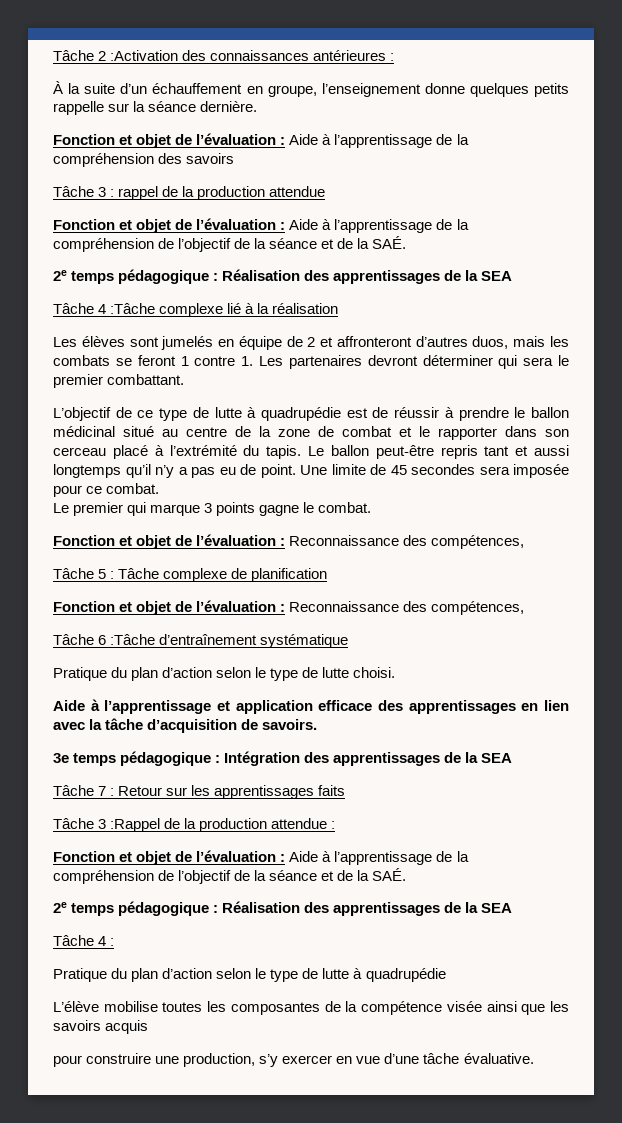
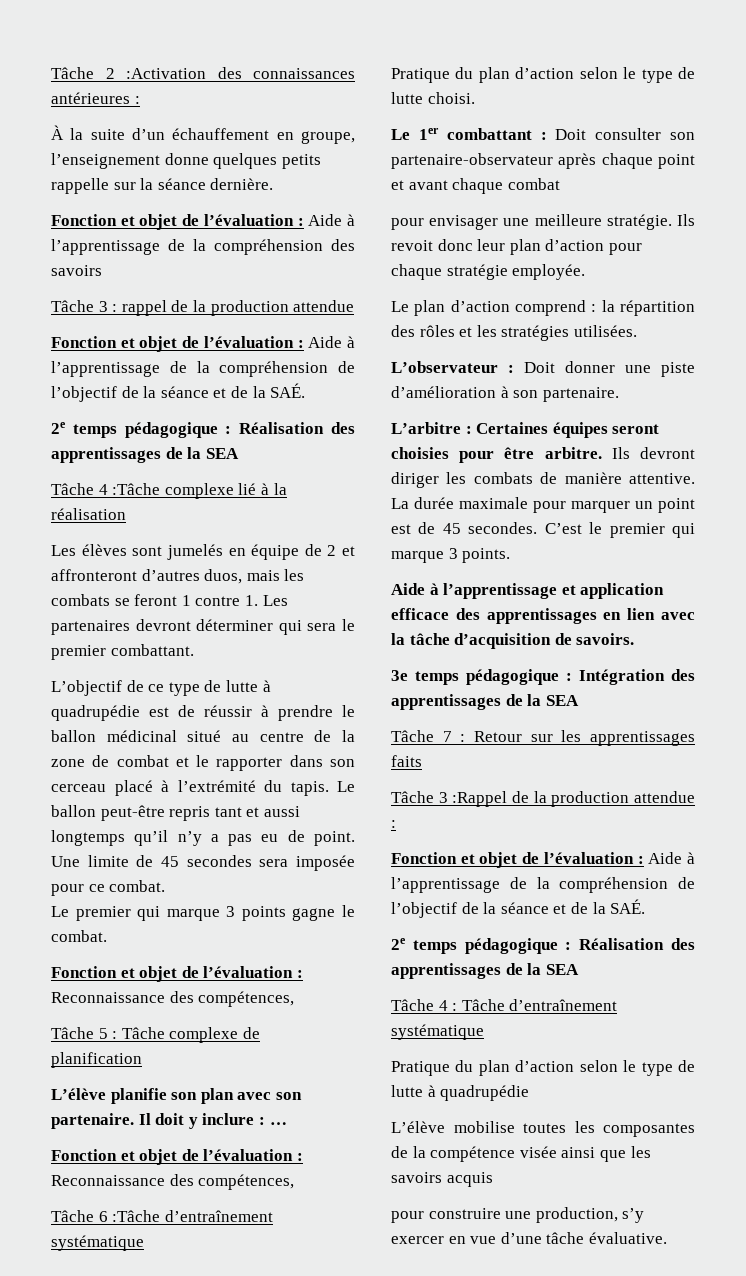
+ L’élève planifie son plan avec son partenaire. Il doit y inclure : …
+ Le 1er combattant : Doit consulter son partenaire-observateur après chaque point et avant chaque combat
+ pour envisager une meilleure stratégie. Ils revoit donc leur plan d’action pour chaque stratégie employée.
+ Le plan d’action comprend : la répartition des rôles et les stratégies utilisées.
+ L’observateur : Doit donner une piste d’amélioration à son partenaire.
+ L’arbitre : Certaines équipes seront choisies pour être arbitre. Ils devront diriger les combats de manière attentive. La durée maximale pour marquer un point est de 45 secondes. C’est le premier qui marque 3 points.
- Tâche 4 :
+ Tâche 4 : Tâche d’entraînement systématique

